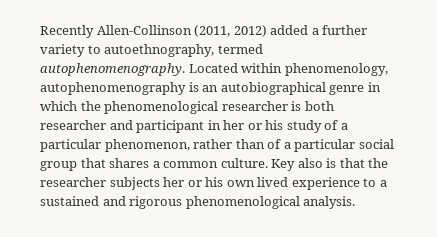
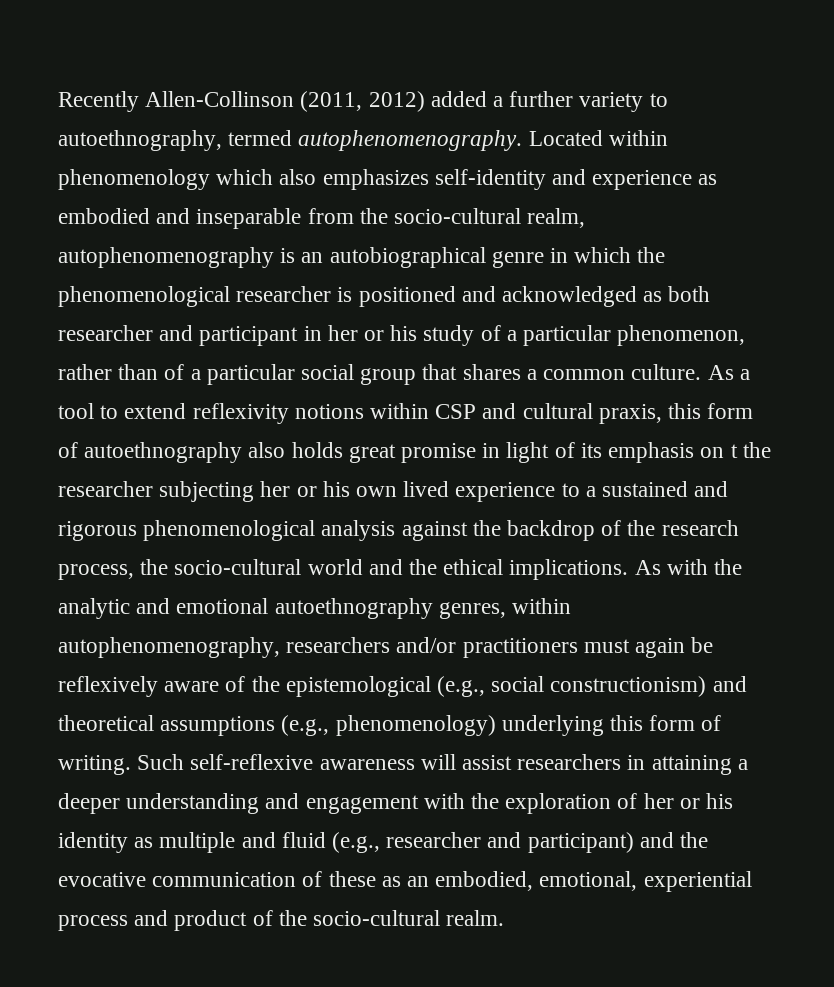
- Located within phenomenology, autophenomenography is an autobiographical genre in which the phenomenological researcher is both researcher and participant in her or his study of a particular phenomenon, rather than of a particular social group that shares a common culture.
+ Located within phenomenology which also emphasizes self-identity and experience as embodied and inseparable from the socio-cultural realm, autophenomenography is an autobiographical genre in which the phenomenological researcher is positioned and acknowledged as both researcher and participant in her or his study of a particular phenomenon, rather than of a particular social group that shares a common culture.
- Key also is that the researcher subjects her or his own lived experience to a sustained and rigorous phenomenological analysis.
+ As a tool to extend reflexivity notions within CSP and cultural praxis, this form of autoethnography also holds great promise in light of its emphasis on t the researcher subjecting her or his own lived experience to a sustained and rigorous phenomenological analysis against the backdrop of the research process, the socio-cultural world and the ethical implications. As with the analytic and emotional autoethnography genres, within autophenomenography, researchers and/or practitioners must again be reflexively aware of the epistemological (e.g., social constructionism) and theoretical assumptions (e.g., phenomenology) underlying this form of writing. Such self-reflexive awareness will assist researchers in attaining a deeper understanding and engagement with the exploration of her or his identity as multiple and fluid (e.g., researcher and participant) and the evocative communication of these as an embodied, emotional, experiential process and product of the socio-cultural realm.

